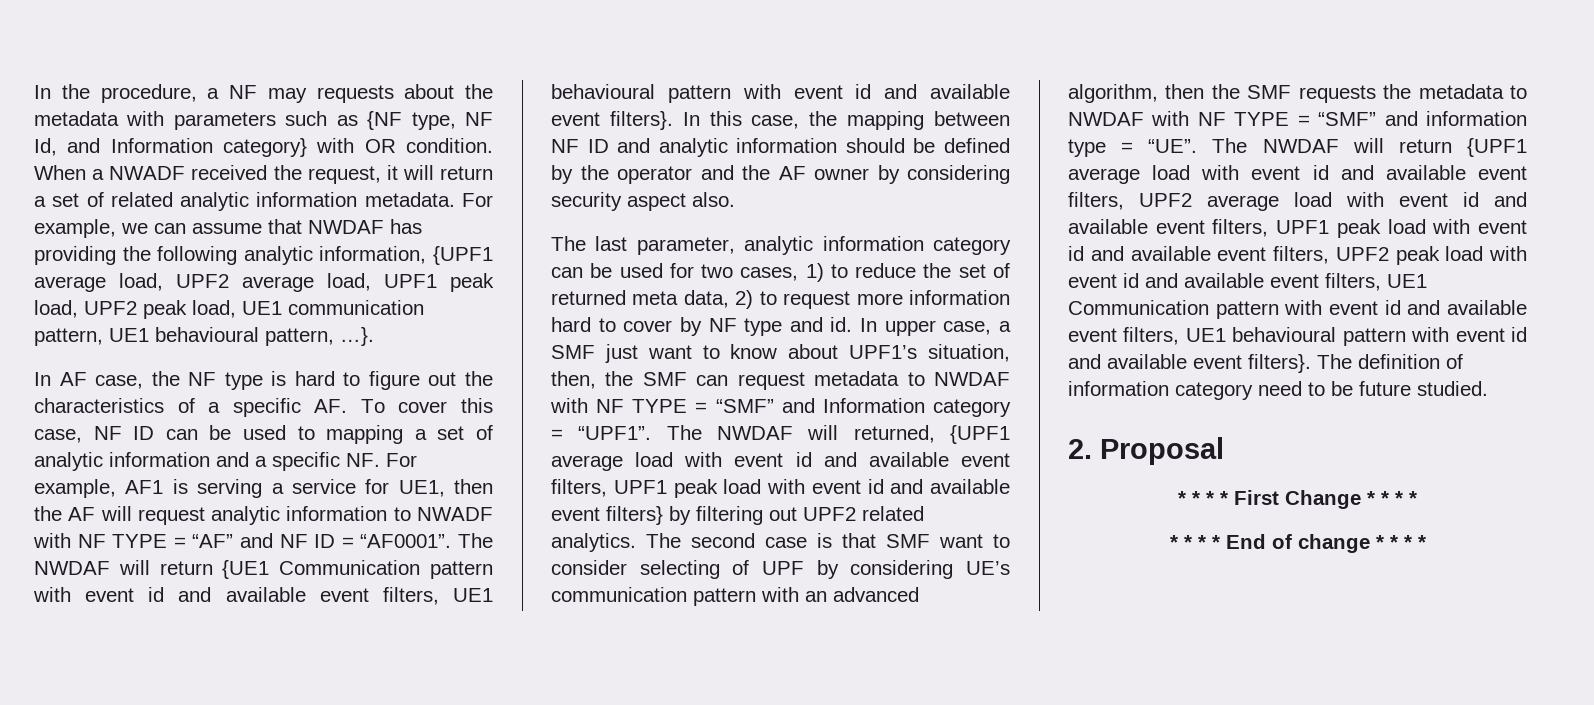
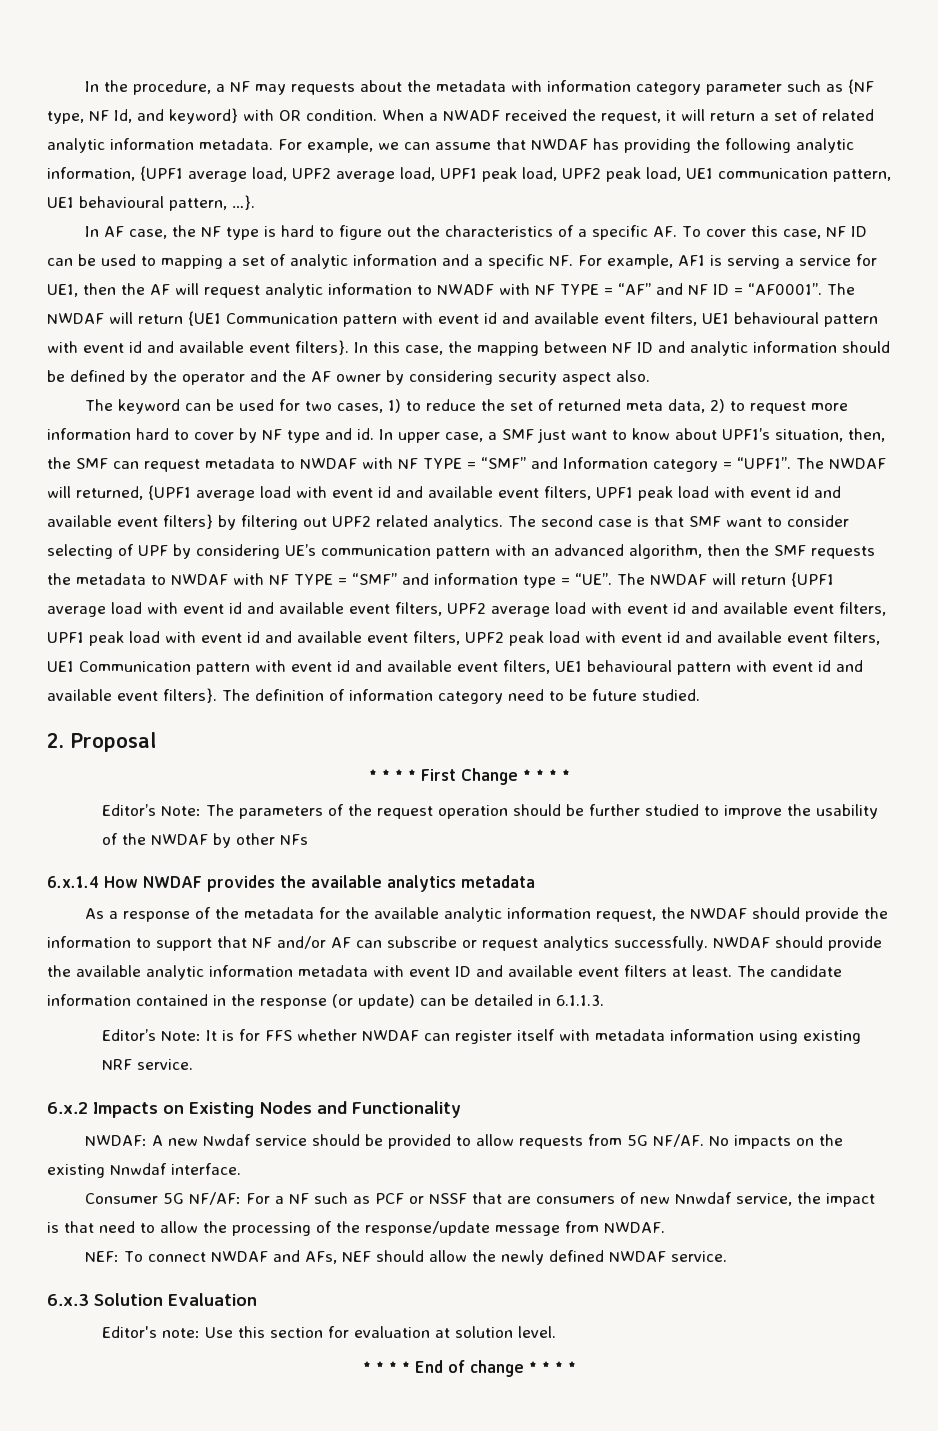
- In the procedure, a NF may requests about the metadata with parameters such as {NF type, NF Id, and Information category} with OR condition.
+ In the procedure, a NF may requests about the metadata with information category parameter such as {NF type, NF Id, and keyword} with OR condition.
- The last parameter, analytic information category can be used for two cases, 1) to reduce the set of returned meta data, 2) to request more information hard to cover by NF type and id.
+ The keyword can be used for two cases, 1) to reduce the set of returned meta data, 2) to request more information hard to cover by NF type and id.
+ Editor’s Note: The parameters of the request operation should be further studied to improve the usability of the NWDAF by other NFs
+ 6.x.1.4 How NWDAF provides the available analytics metadata
+ As a response of the metadata for the available analytic information request, the NWDAF should provide the information to support that NF and/or AF can subscribe or request analytics successfully. NWDAF should provide the available analytic information metadata with event ID and available event filters at least. The candidate information contained in the response (or update) can be detailed in 6.1.1.3.
+ Editor’s Note: It is for FFS whether NWDAF can register itself with metadata information using existing NRF service.
+ 6.x.2 Impacts on Existing Nodes and Functionality
+ NWDAF: A new Nwdaf service should be provided to allow requests from 5G NF/AF. No impacts on the existing Nnwdaf interface.
+ Consumer 5G NF/AF: For a NF such as PCF or NSSF that are consumers of new Nnwdaf service, the impact is that need to allow the processing of the response/update message from NWDAF.
+ NEF: To connect NWDAF and AFs, NEF should allow the newly defined NWDAF service.
+ 6.x.3 Solution Evaluation
+ Editor's note: Use this section for evaluation at solution level.

